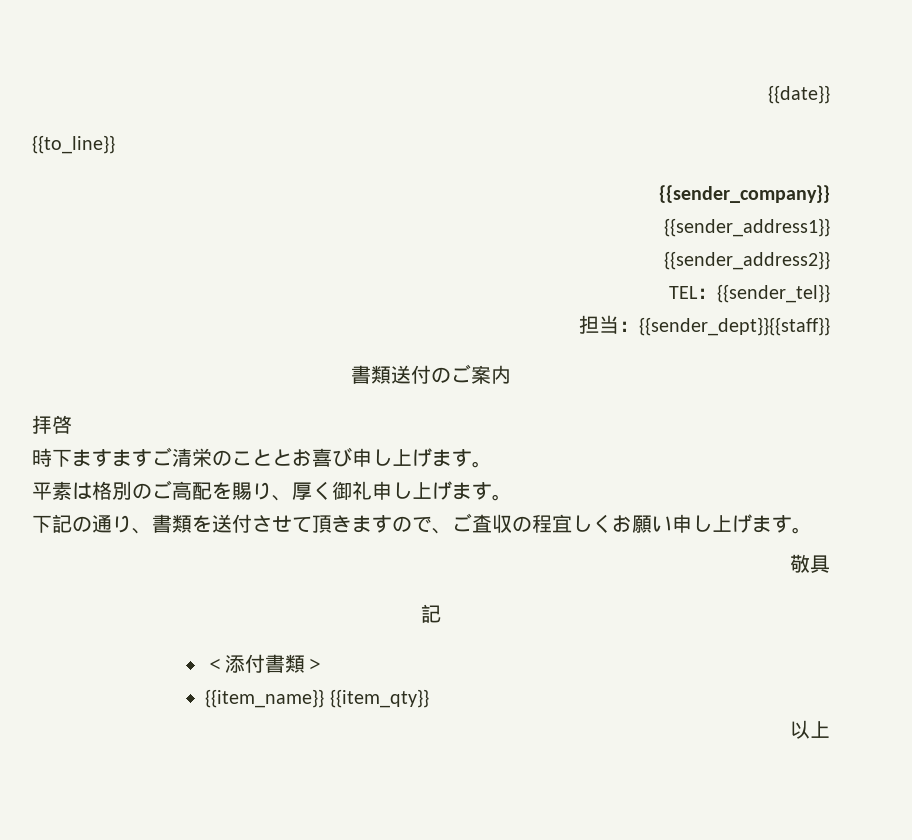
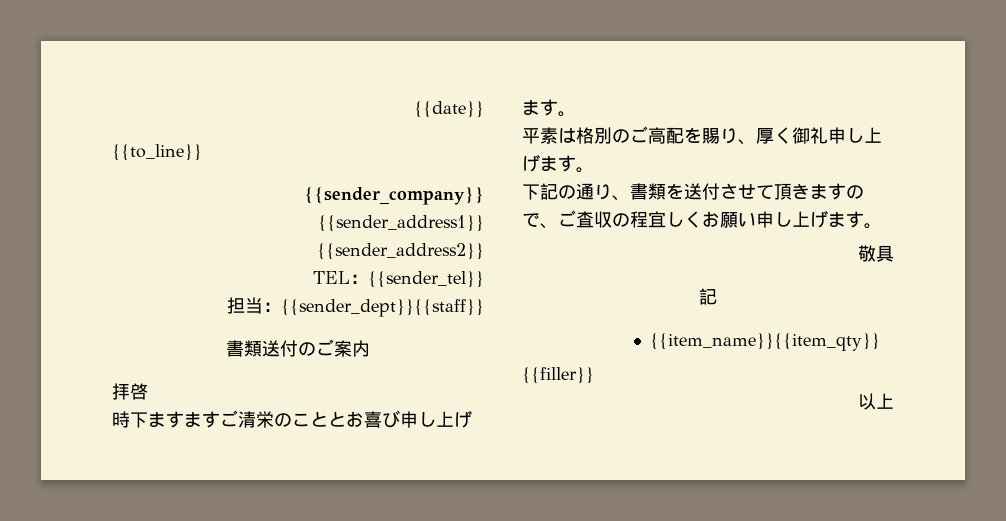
- ＜添付書類＞
- {{item_name}} {{item_qty}}
+ {{item_name}}{{item_qty}}
+ {{filler}}

